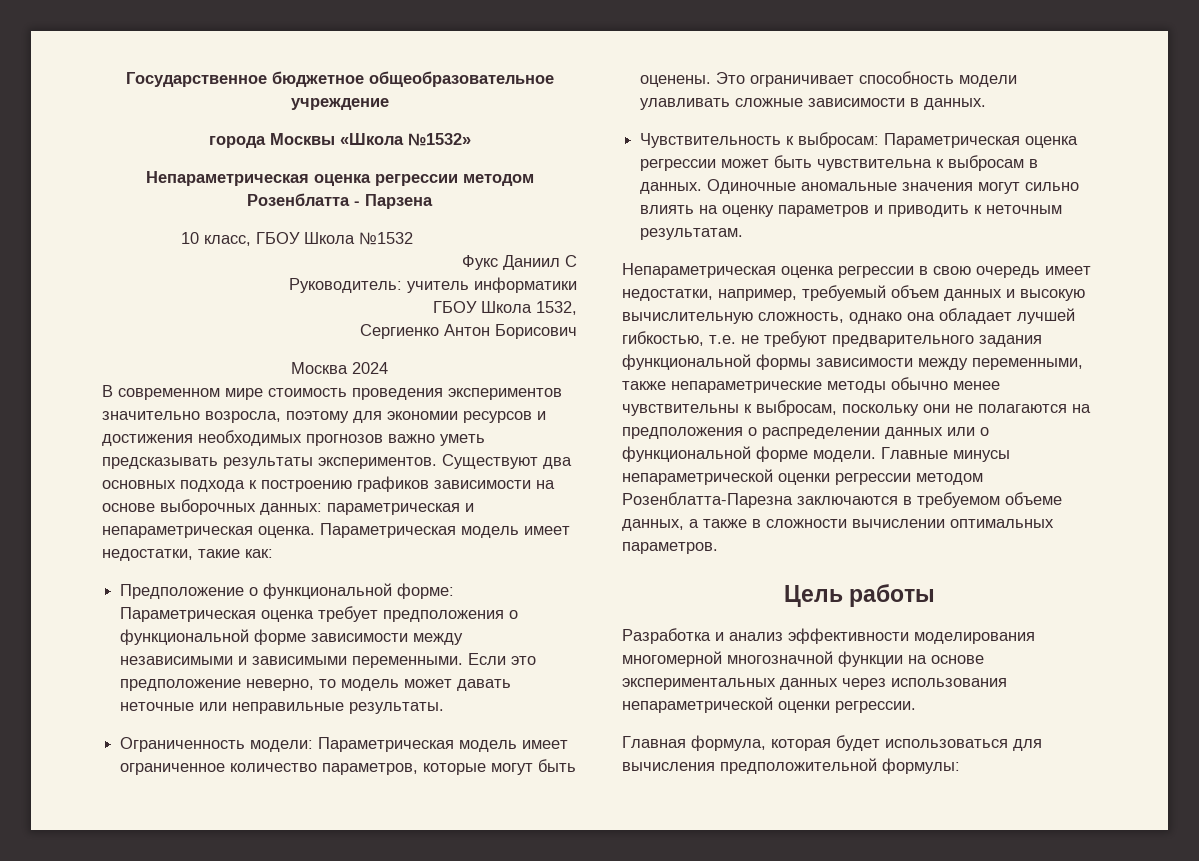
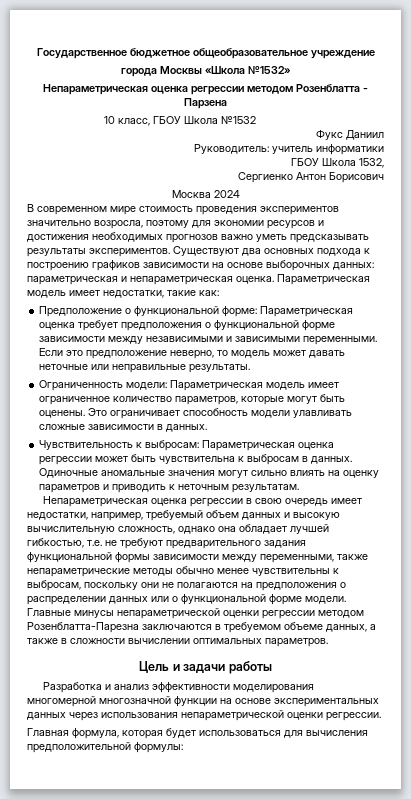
- Фукс Даниил С
+ Фукс Даниил
- Цель работы
+ Цель и задачи работы

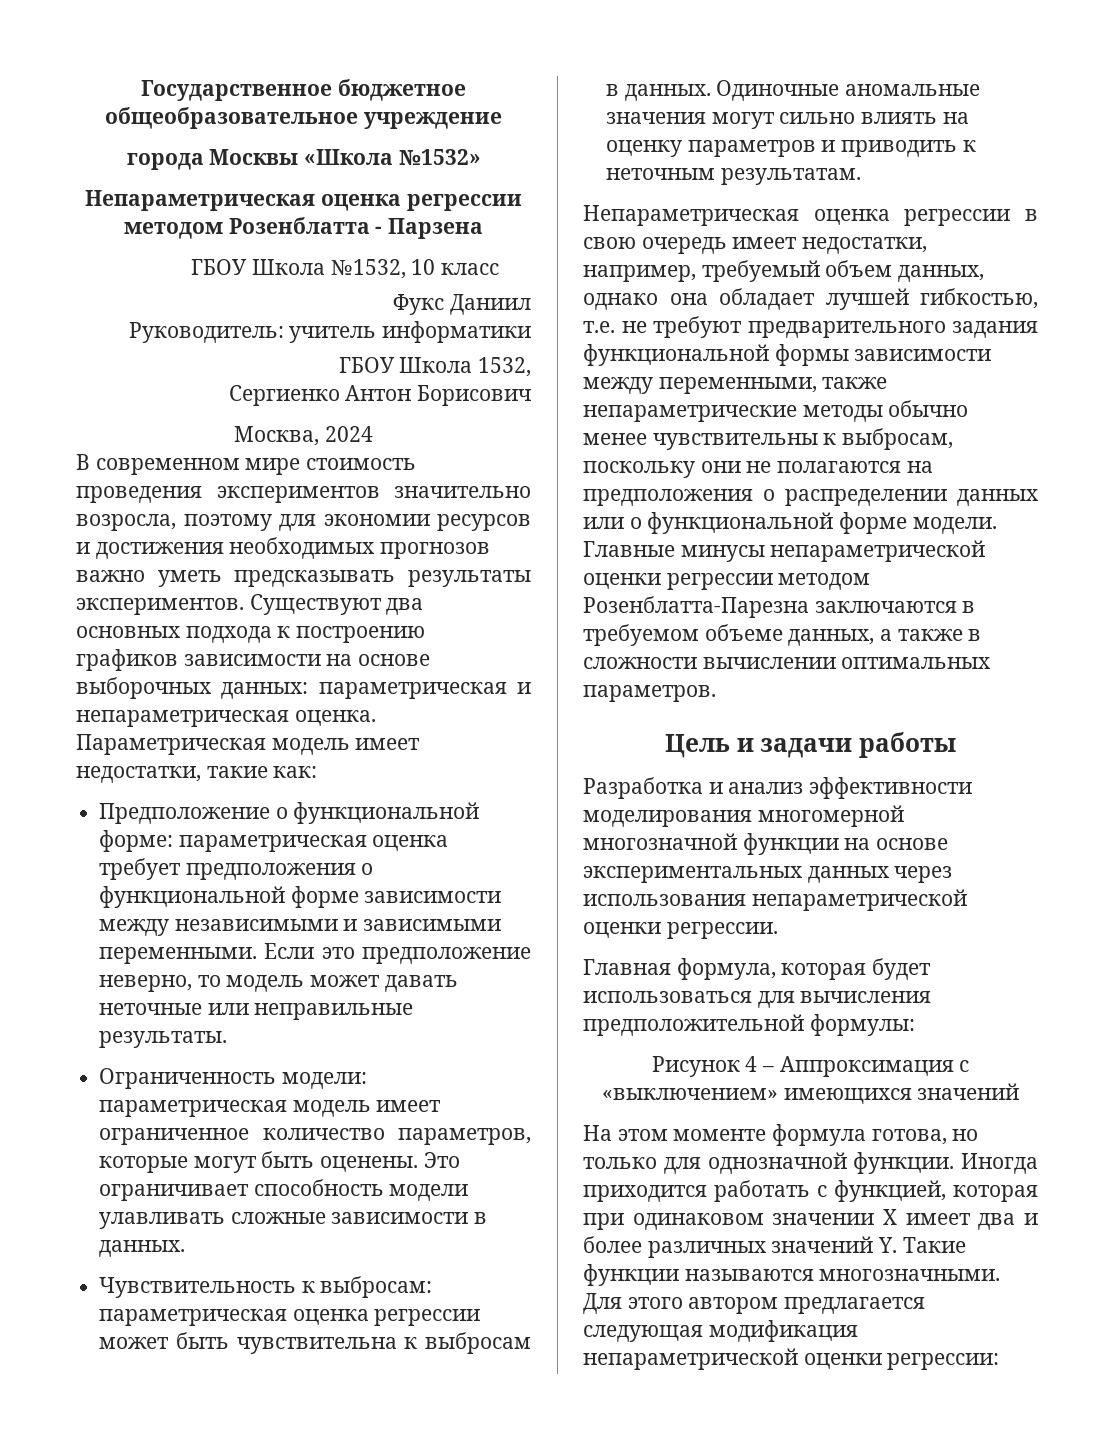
- 10 класс, ГБОУ Школа №1532
+ ГБОУ Школа №1532, 10 класс
- Москва 2024
+ Москва, 2024
- Предположение о функциональной форме: Параметрическая оценка требует предположения о функциональной форме зависимости между независимыми и зависимыми переменными.
+ Предположение о функциональной форме: параметрическая оценка требует предположения о функциональной форме зависимости между независимыми и зависимыми переменными.
- Ограниченность модели: Параметрическая модель имеет ограниченное количество параметров, которые могут быть оценены.
+ Ограниченность модели: параметрическая модель имеет ограниченное количество параметров, которые могут быть оценены.
- Чувствительность к выбросам: Параметрическая оценка регрессии может быть чувствительна к выбросам в данных.
+ Чувствительность к выбросам: параметрическая оценка регрессии может быть чувствительна к выбросам в данных.
- Непараметрическая оценка регрессии в свою очередь имеет недостатки, например, требуемый объем данных и высокую вычислительную сложность, однако она обладает лучшей гибкостью, т.е. не требуют предварительного задания функциональной формы зависимости между переменными, также непараметрические методы обычно менее чувствительны к выбросам, поскольку они не полагаются на предположения о распределении данных или о функциональной форме модели.
+ Непараметрическая оценка регрессии в свою очередь имеет недостатки, например, требуемый объем данных, однако она обладает лучшей гибкостью, т.е. не требуют предварительного задания функциональной формы зависимости между переменными, также непараметрические методы обычно менее чувствительны к выбросам, поскольку они не полагаются на предположения о распределении данных или о функциональной форме модели.
+ Рисунок 4 – Аппроксимация с «выключением» имеющихся значений
+ На этом моменте формула готова, но только для однозначной функции. Иногда приходится работать с функцией, которая при одинаковом значении X имеет два и более различных значений Y. Такие функции называются многозначными. Для этого автором предлагается следующая модификация непараметрической оценки регрессии:

